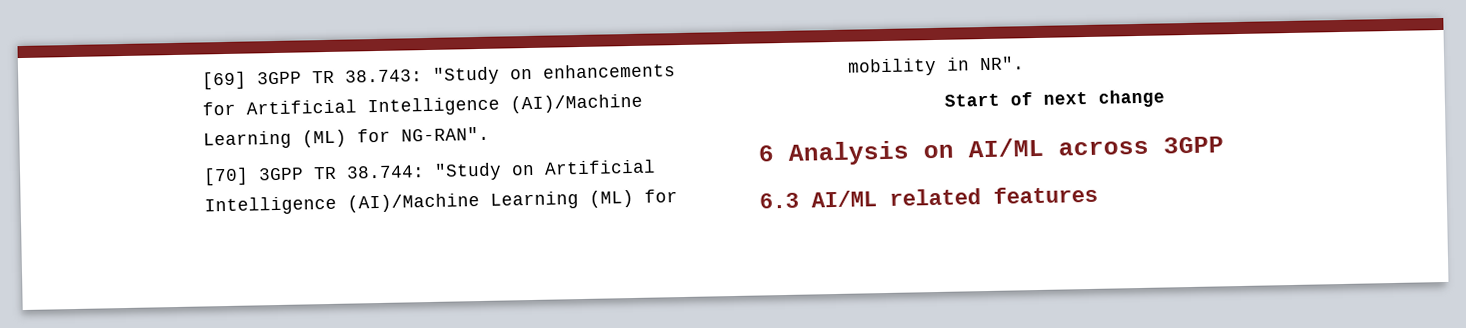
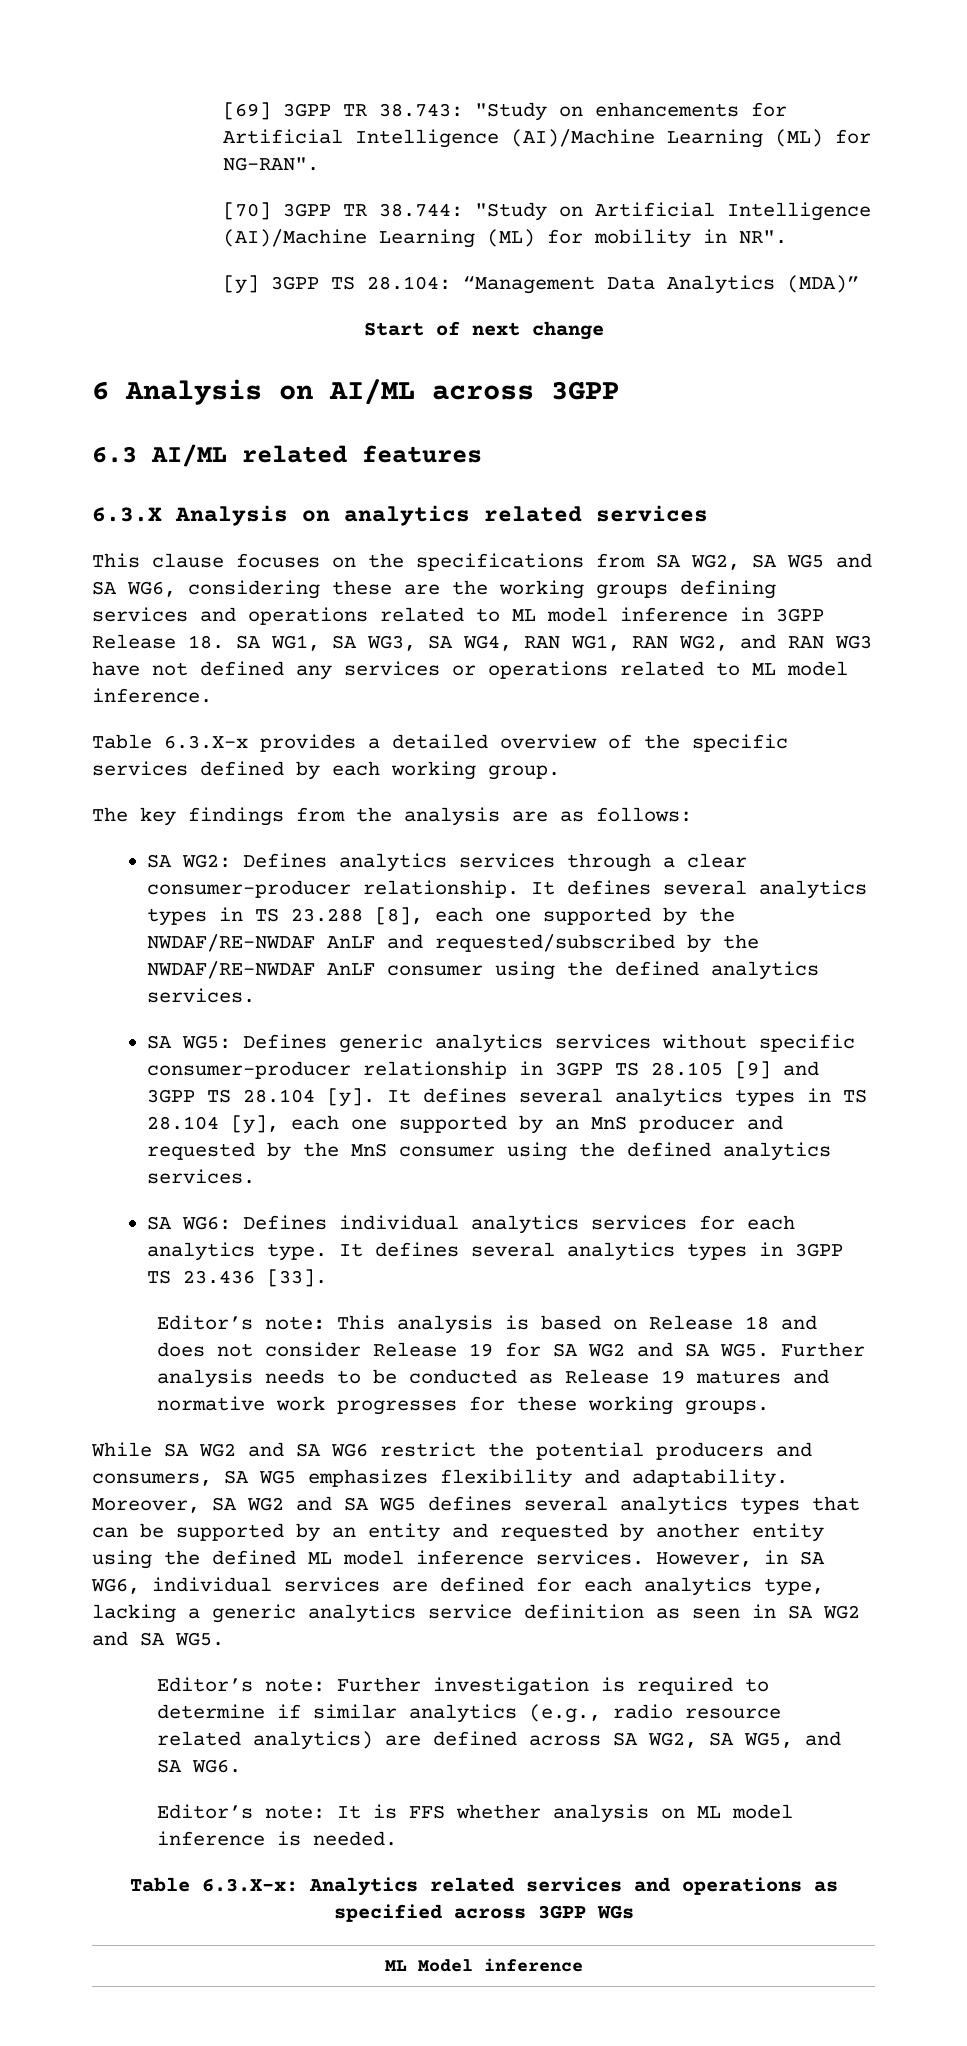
+ [y] 3GPP TS 28.104: “Management Data Analytics (MDA)”
+ 6.3.X Analysis on analytics related services
+ This clause focuses on the specifications from SA WG2, SA WG5 and SA WG6, considering these are the working groups defining services and operations related to ML model inference in 3GPP Release 18. SA WG1, SA WG3, SA WG4, RAN WG1, RAN WG2, and RAN WG3 have not defined any services or operations related to ML model inference.
+ Table 6.3.X-x provides a detailed overview of the specific services defined by each working group.
+ The key findings from the analysis are as follows:
+ SA WG2: Defines analytics services through a clear consumer-producer relationship. It defines several analytics types in TS 23.288 [8], each one supported by the NWDAF/RE-NWDAF AnLF and requested/subscribed by the NWDAF/RE-NWDAF AnLF consumer using the defined analytics services.
+ SA WG5: Defines generic analytics services without specific consumer-producer relationship in 3GPP TS 28.105 [9] and 3GPP TS 28.104 [y]. It defines several analytics types in TS 28.104 [y], each one supported by an MnS producer and requested by the MnS consumer using the defined analytics services.
+ SA WG6: Defines individual analytics services for each analytics type. It defines several analytics types in 3GPP TS 23.436 [33].
+ Editor’s note: This analysis is based on Release 18 and does not consider Release 19 for SA WG2 and SA WG5. Further analysis needs to be conducted as Release 19 matures and normative work progresses for these working groups.
+ While SA WG2 and SA WG6 restrict the potential producers and consumers, SA WG5 emphasizes flexibility and adaptability. Moreover, SA WG2 and SA WG5 defines several analytics types that can be supported by an entity and requested by another entity using the defined ML model inference services. However, in SA WG6, individual services are defined for each analytics type, lacking a generic analytics service definition as seen in SA WG2 and SA WG5.
+ Editor’s note: Further investigation is required to determine if similar analytics (e.g., radio resource related analytics) are defined across SA WG2, SA WG5, and SA WG6.
+ Editor’s note: It is FFS whether analysis on ML model inference is needed.
+ Table 6.3.X-x: Analytics related services and operations as specified across 3GPP WGs
+ ML Model inference

